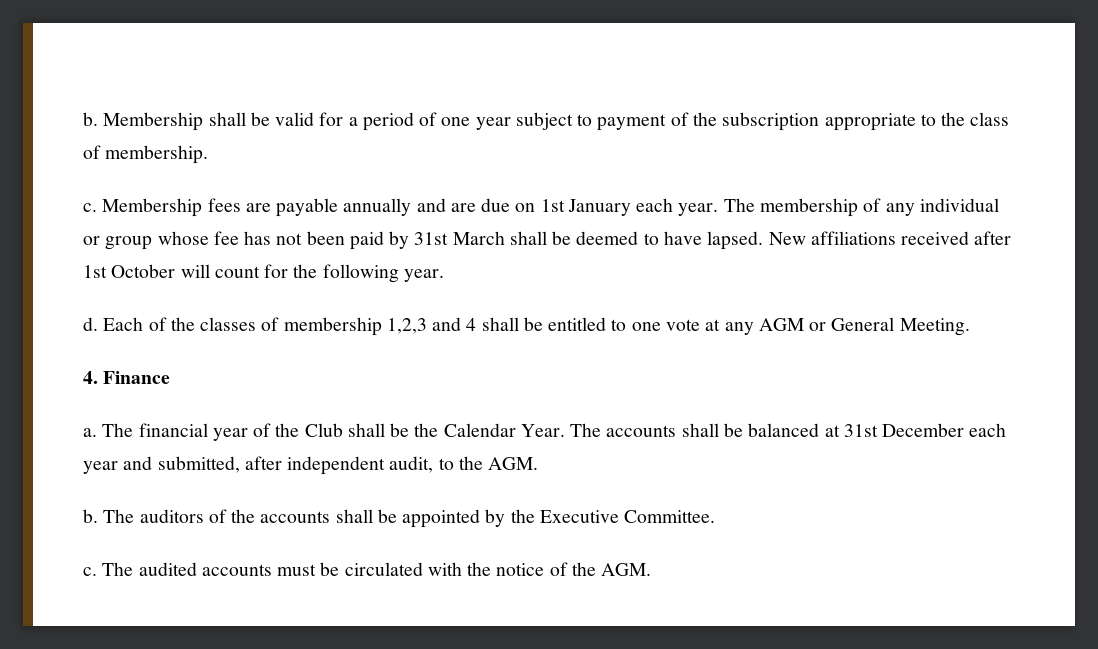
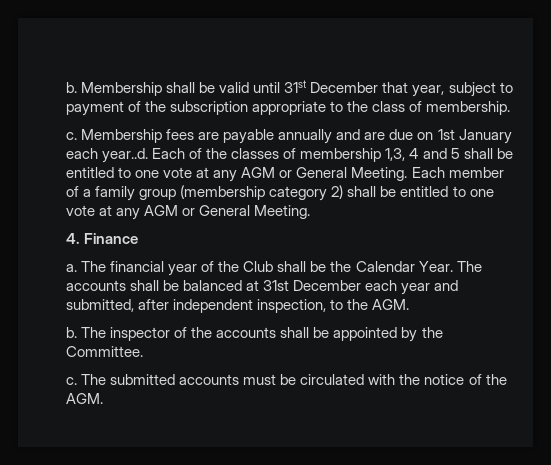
- Membership shall be valid for a period of one year subject to payment of the subscription appropriate to the class of membership.
+ Membership shall be valid until 31st December that year, subject to payment of the subscription appropriate to the class of membership.
- Membership fees are payable annually and are due on 1st January each year. The membership of any individual or group whose fee has not been paid by 31st March shall be deemed to have lapsed. New affiliations received after 1st October will count for the following year.
- d. Each of the classes of membership 1,2,3 and 4 shall be entitled to one vote at any AGM or General Meeting.
+ Membership fees are payable annually and are due on 1st January each year..d. Each of the classes of membership 1,3, 4 and 5 shall be entitled to one vote at any AGM or General Meeting. Each member of a family group (membership category 2) shall be entitled to one vote at any AGM or General Meeting.
- The accounts shall be balanced at 31st December each year and submitted, after independent audit, to the AGM.
+ The accounts shall be balanced at 31st December each year and submitted, after independent inspection, to the AGM.
- The auditors of the accounts shall be appointed by the Executive Committee.
+ The inspector of the accounts shall be appointed by the Committee.
- The audited accounts must be circulated with the notice of the AGM.
+ The submitted accounts must be circulated with the notice of the AGM.

